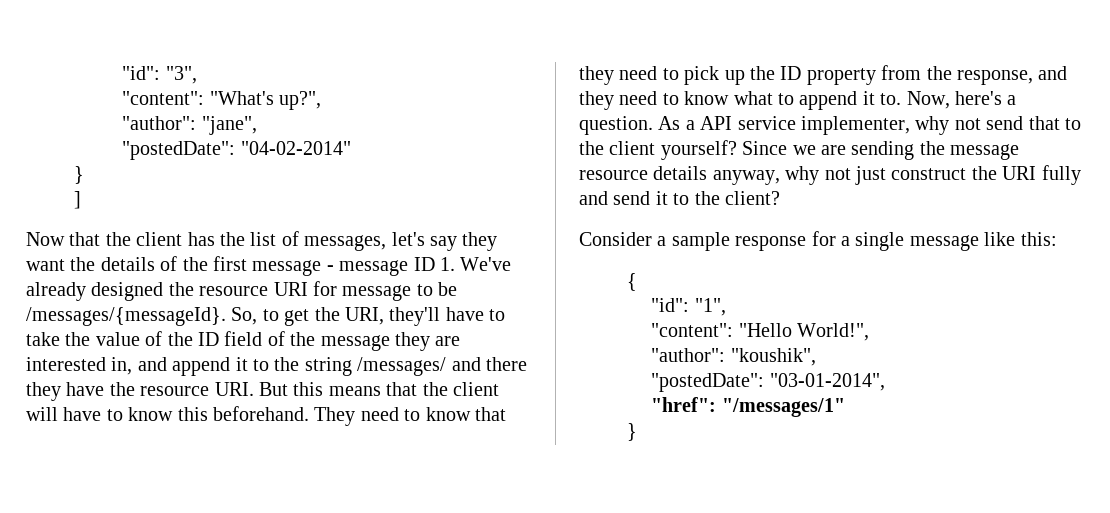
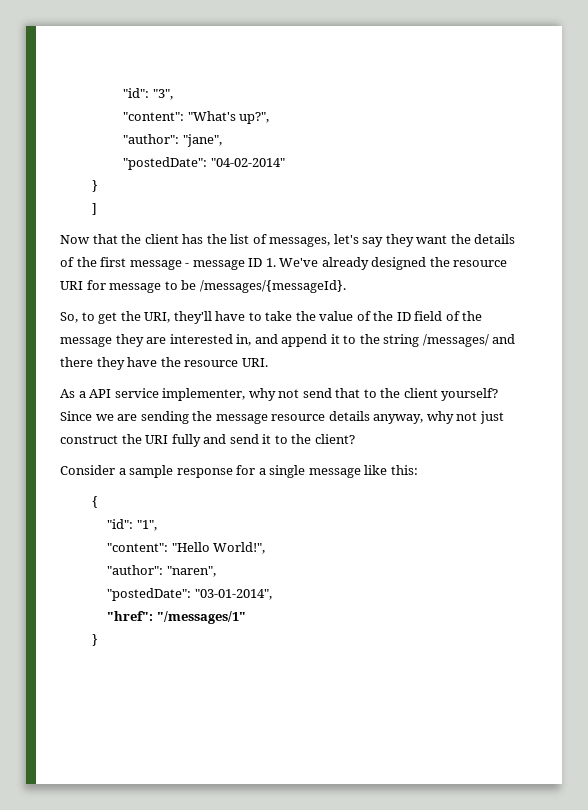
- Now that the client has the list of messages, let's say they want the details of the first message - message ID 1. We've already designed the resource URI for message to be /messages/{messageId}. So, to get the URI, they'll have to take the value of the ID field of the message they are interested in, and append it to the string /messages/ and there they have the resource URI. But this means that the client will have to know this beforehand. They need to know that they need to pick up the ID property from the response, and they need to know what to append it to. Now, here's a question. As a API service implementer, why not send that to the client yourself?
+ Now that the client has the list of messages, let's say they want the details of the first message - message ID 1. We've already designed the resource URI for message to be /messages/{messageId}.
+ So, to get the URI, they'll have to take the value of the ID field of the message they are interested in, and append it to the string /messages/ and there they have the resource URI.
+ As a API service implementer, why not send that to the client yourself?
- "author": "koushik",
+ "author": "naren",

